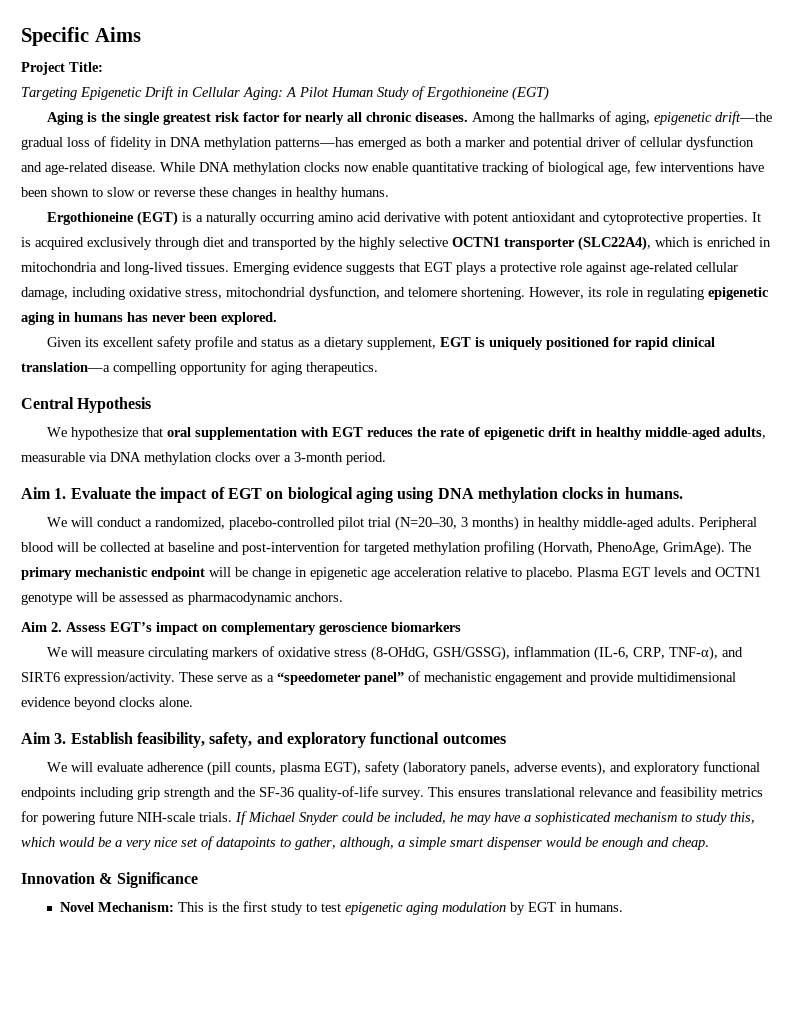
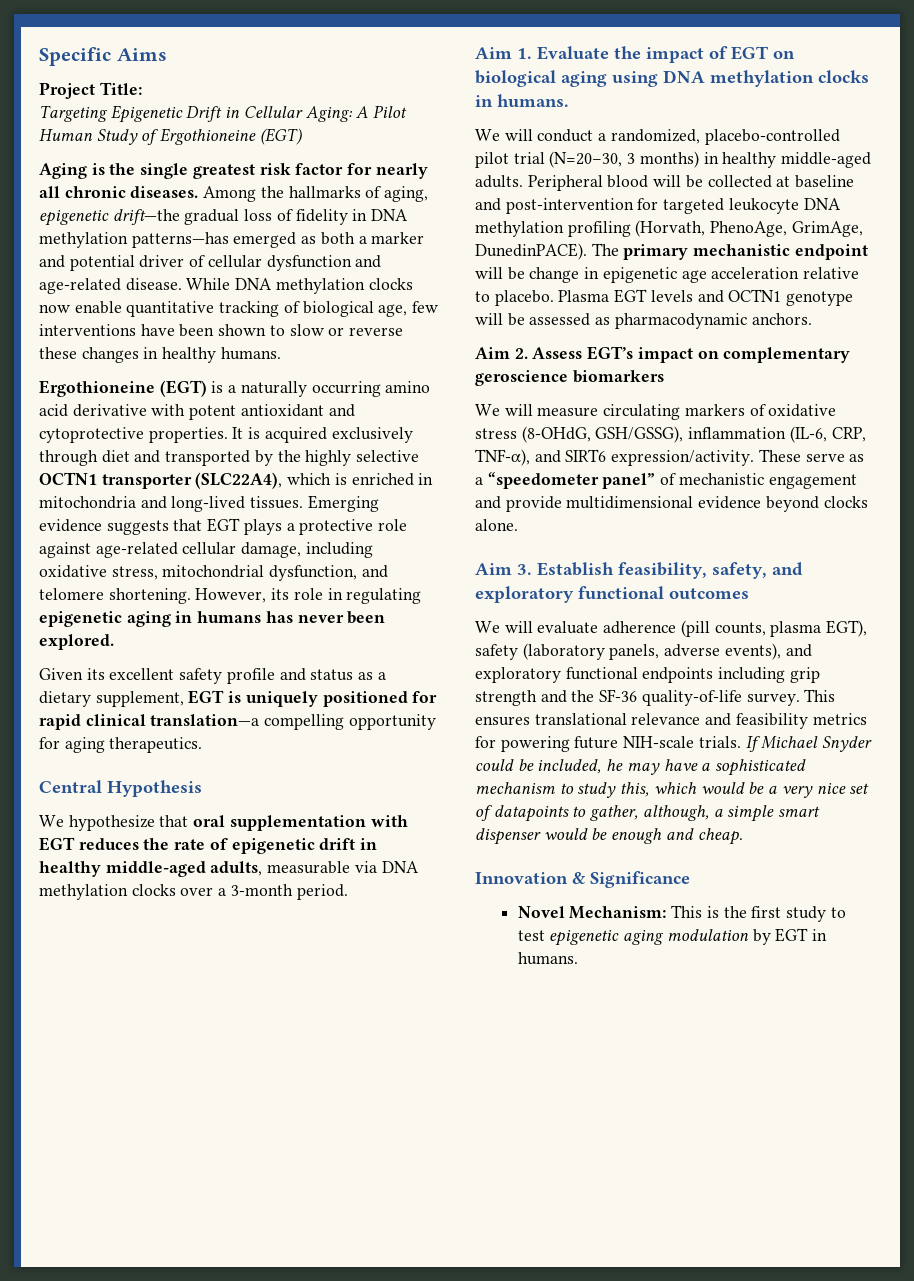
- Peripheral blood will be collected at baseline and post-intervention for targeted methylation profiling (Horvath, PhenoAge, GrimAge).
+ Peripheral blood will be collected at baseline and post-intervention for targeted leukocyte DNA methylation profiling (Horvath, PhenoAge, GrimAge, DunedinPACE).

